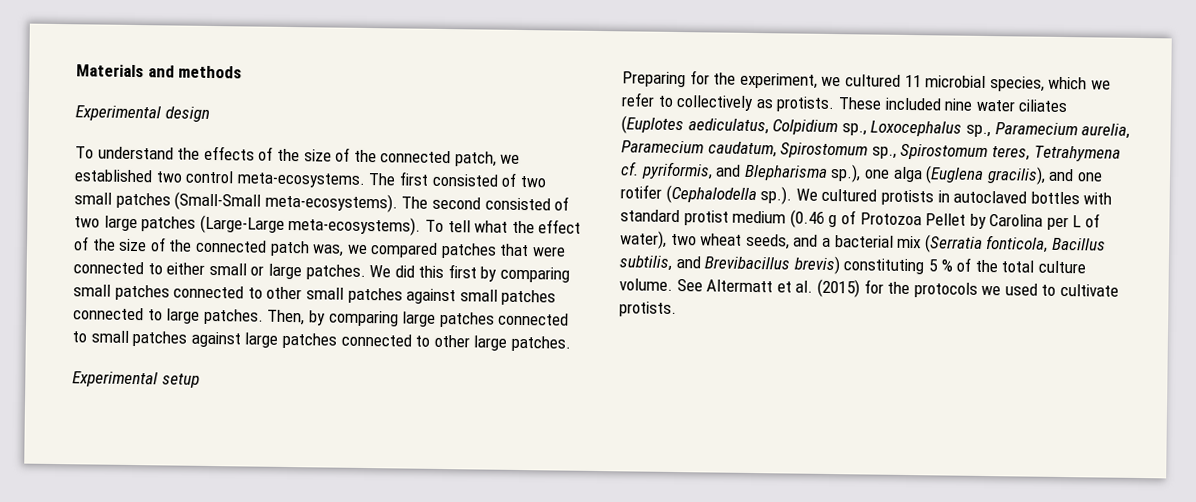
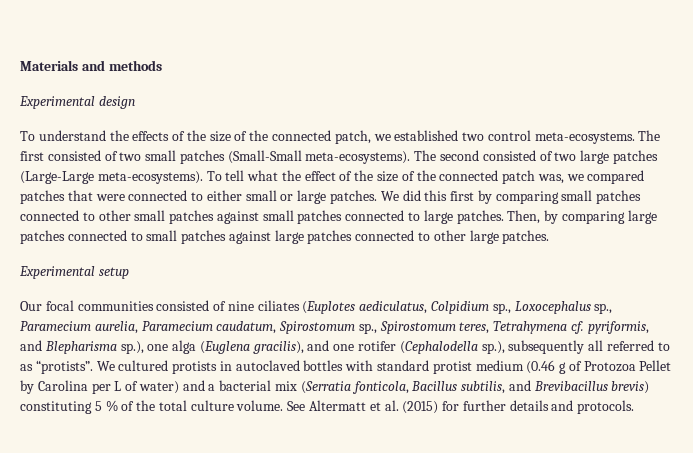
- Preparing for the experiment, we cultured 11 microbial species, which we refer to collectively as protists. These included nine water ciliates (Euplotes aediculatus, Colpidium sp., Loxocephalus sp., Paramecium aurelia, Paramecium caudatum, Spirostomum sp., Spirostomum teres, Tetrahymena cf. pyriformis, and Blepharisma sp.), one alga (Euglena gracilis), and one rotifer (Cephalodella sp.). We cultured protists in autoclaved bottles with standard protist medium (0.46 g of Protozoa Pellet by Carolina per L of water), two wheat seeds, and a bacterial mix (Serratia fonticola, Bacillus subtilis, and Brevibacillus brevis) constituting 5 % of the total culture volume.
+ Our focal communities consisted of nine ciliates (Euplotes aediculatus, Colpidium sp., Loxocephalus sp., Paramecium aurelia, Paramecium caudatum, Spirostomum sp., Spirostomum teres, Tetrahymena cf. pyriformis, and Blepharisma sp.), one alga (Euglena gracilis), and one rotifer (Cephalodella sp.), subsequently all referred to as “protists”. We cultured protists in autoclaved bottles with standard protist medium (0.46 g of Protozoa Pellet by Carolina per L of water) and a bacterial mix (Serratia fonticola, Bacillus subtilis, and Brevibacillus brevis) constituting 5 % of the total culture volume.
- See Altermatt et al. (2015) for the protocols we used to cultivate protists.
+ See Altermatt et al. (2015) for further details and protocols.

